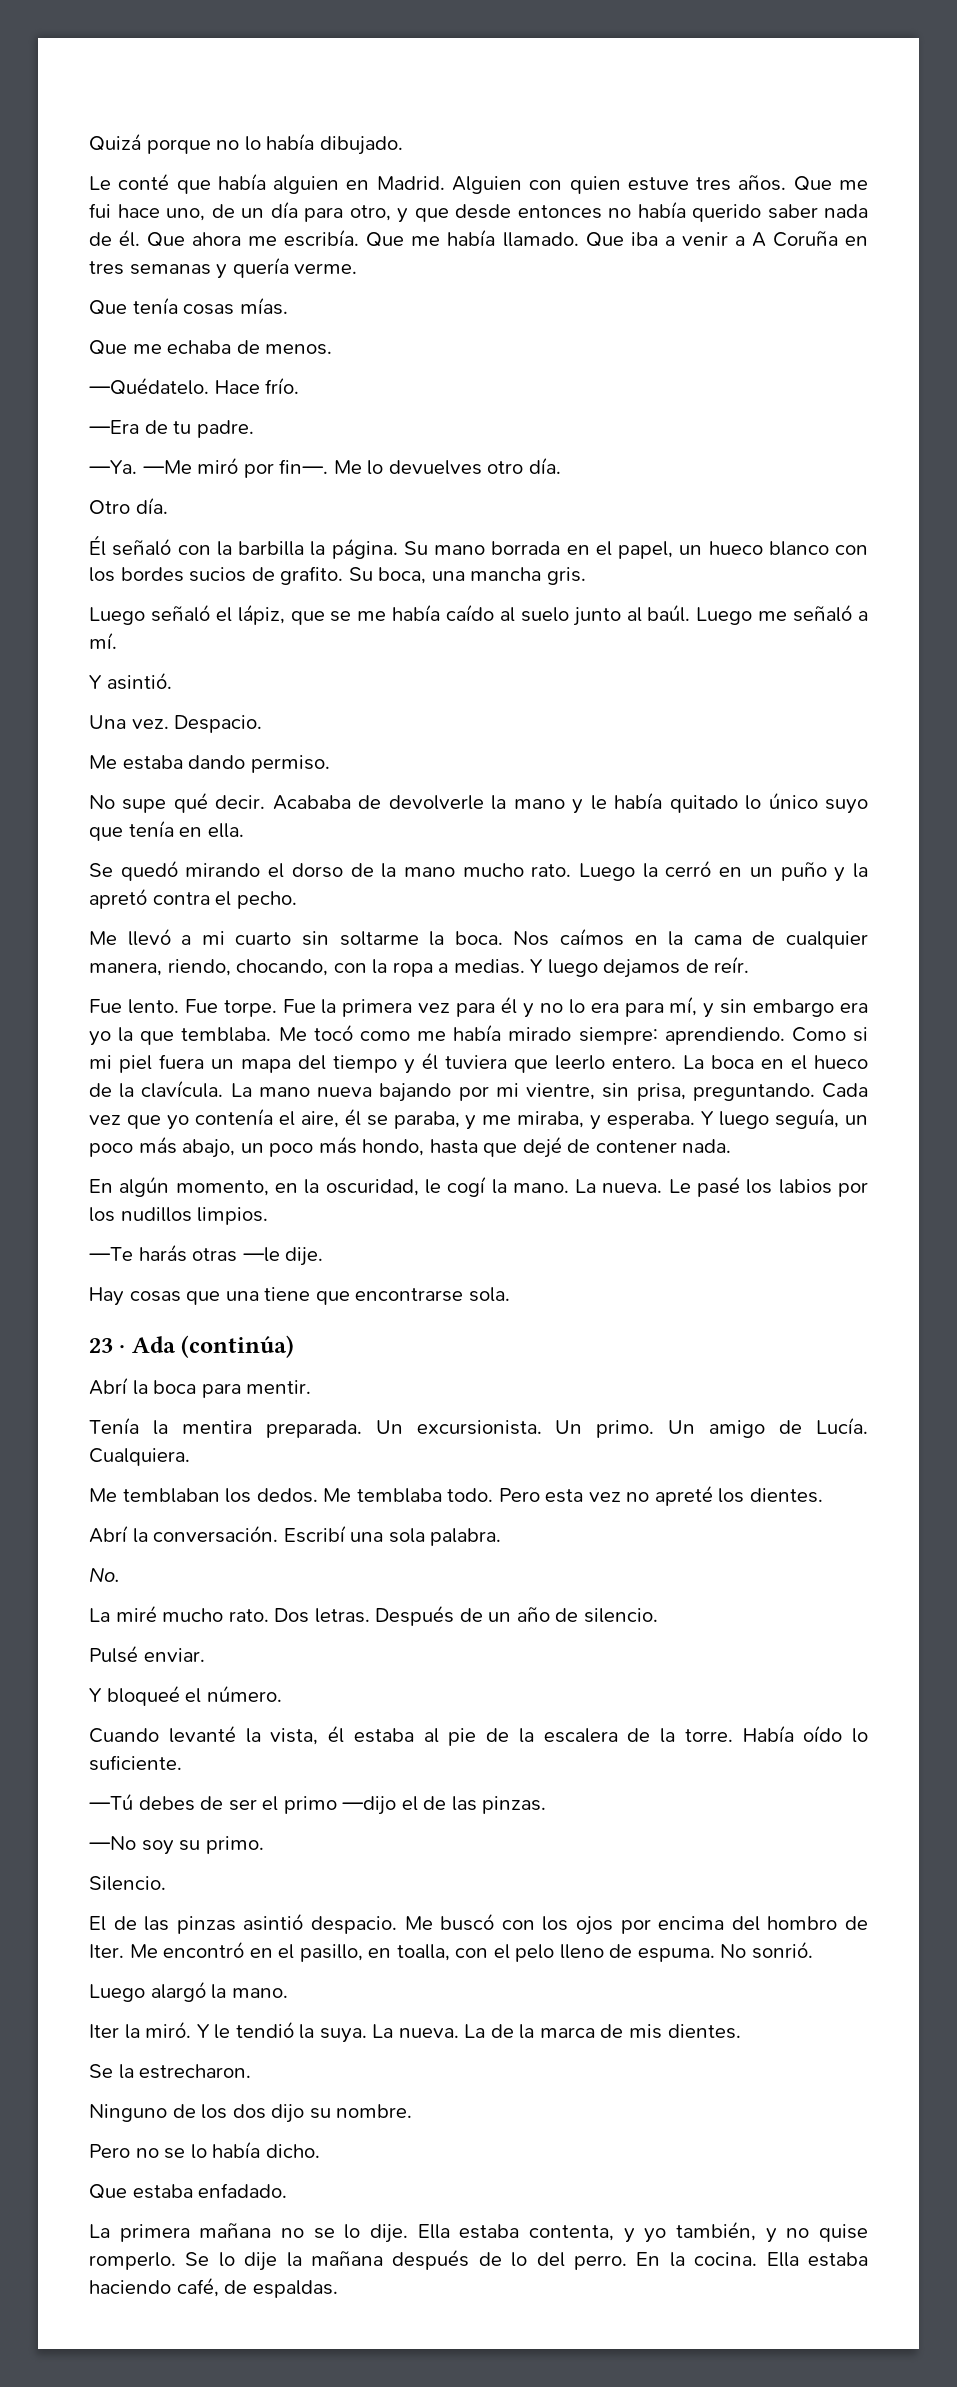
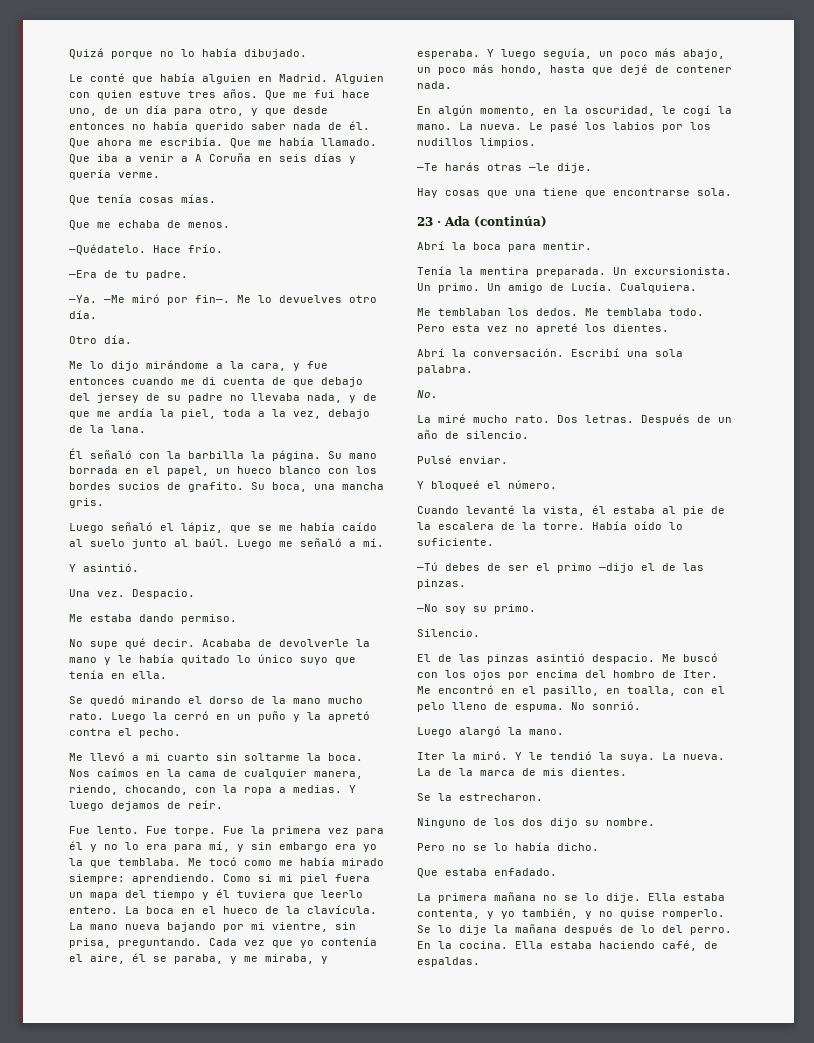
- Que iba a venir a A Coruña en tres semanas y quería verme.
+ Que iba a venir a A Coruña en seis días y quería verme.
+ Me lo dijo mirándome a la cara, y fue entonces cuando me di cuenta de que debajo del jersey de su padre no llevaba nada, y de que me ardía la piel, toda a la vez, debajo de la lana.

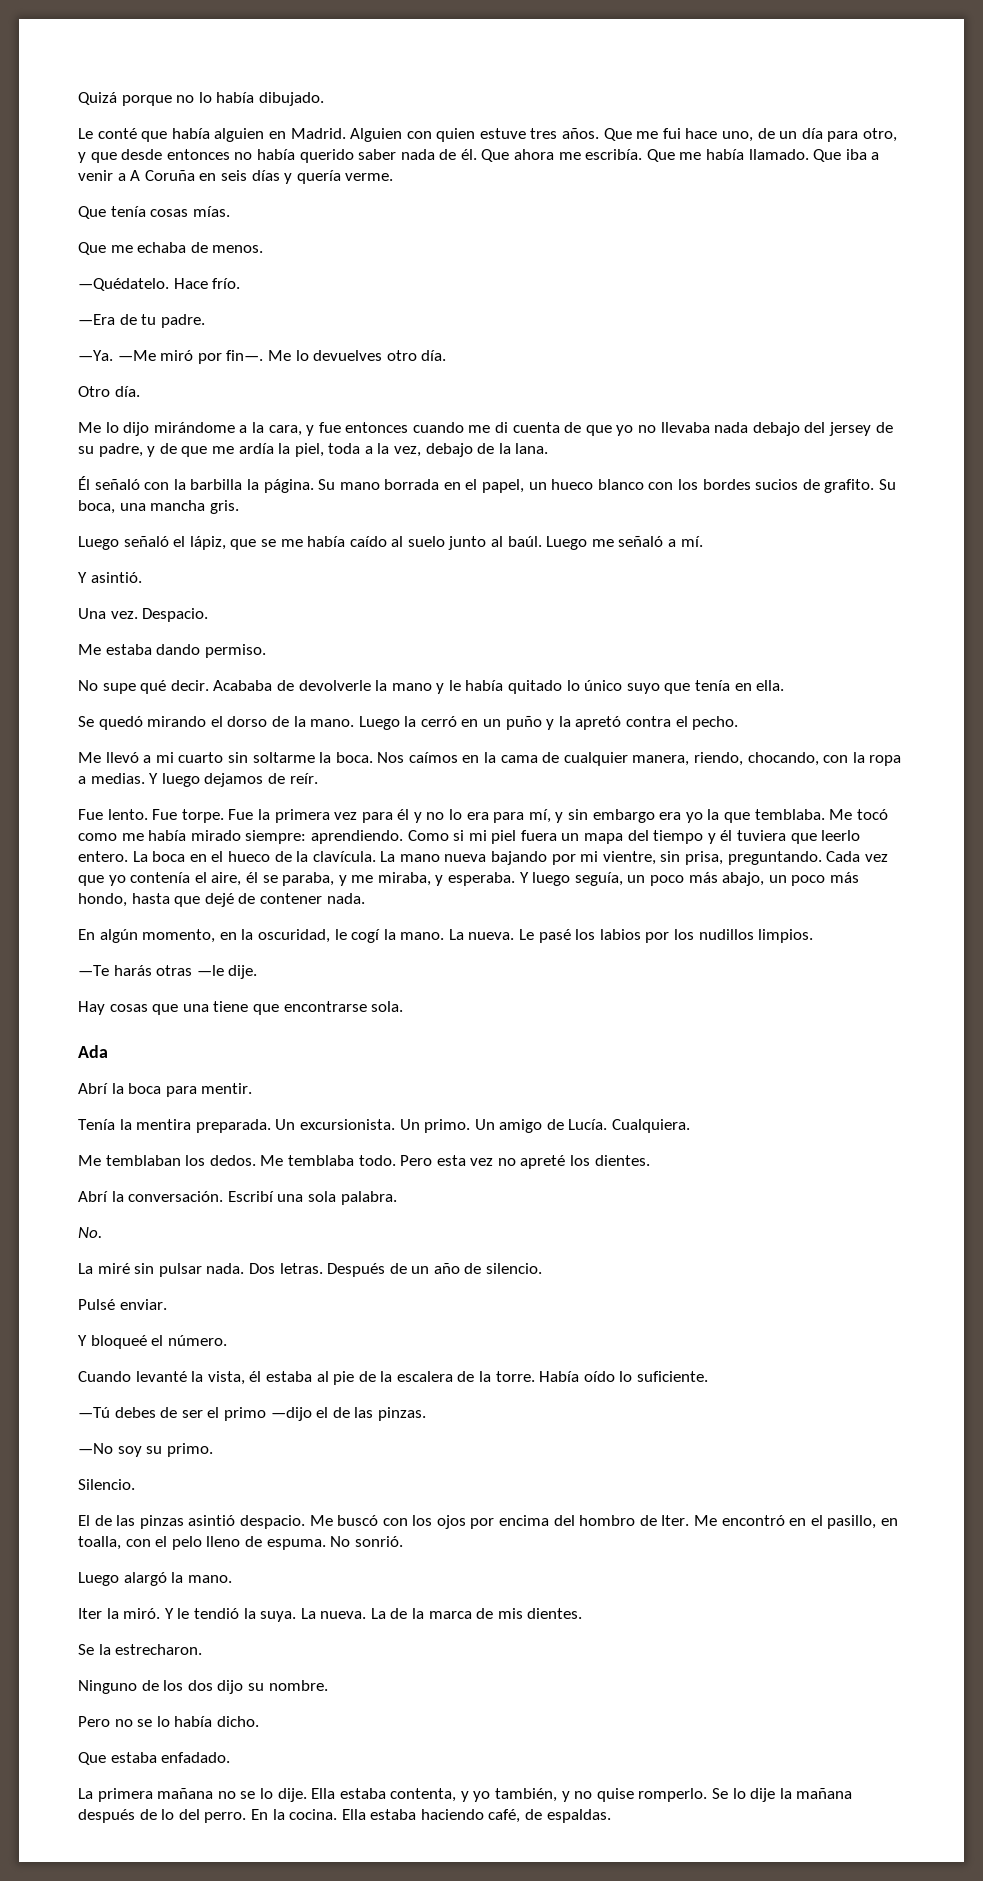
- Me lo dijo mirándome a la cara, y fue entonces cuando me di cuenta de que debajo del jersey de su padre no llevaba nada, y de que me ardía la piel, toda a la vez, debajo de la lana.
+ Me lo dijo mirándome a la cara, y fue entonces cuando me di cuenta de que yo no llevaba nada debajo del jersey de su padre, y de que me ardía la piel, toda a la vez, debajo de la lana.
- Se quedó mirando el dorso de la mano mucho rato.
+ Se quedó mirando el dorso de la mano.
- 23 · Ada (continúa)
+ Ada
- La miré mucho rato.
+ La miré sin pulsar nada.

